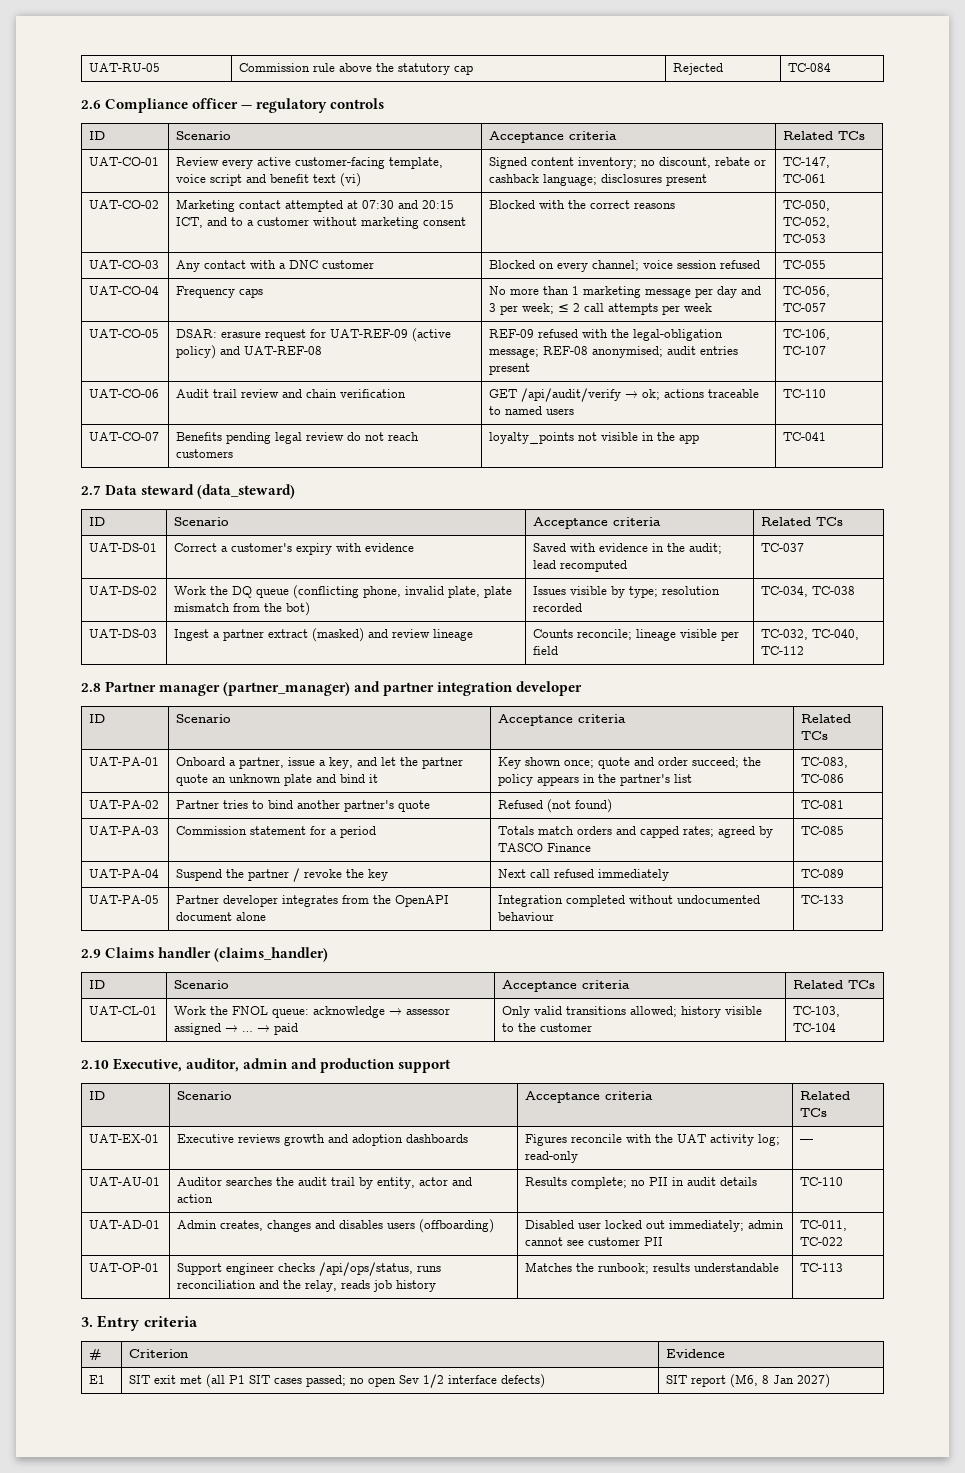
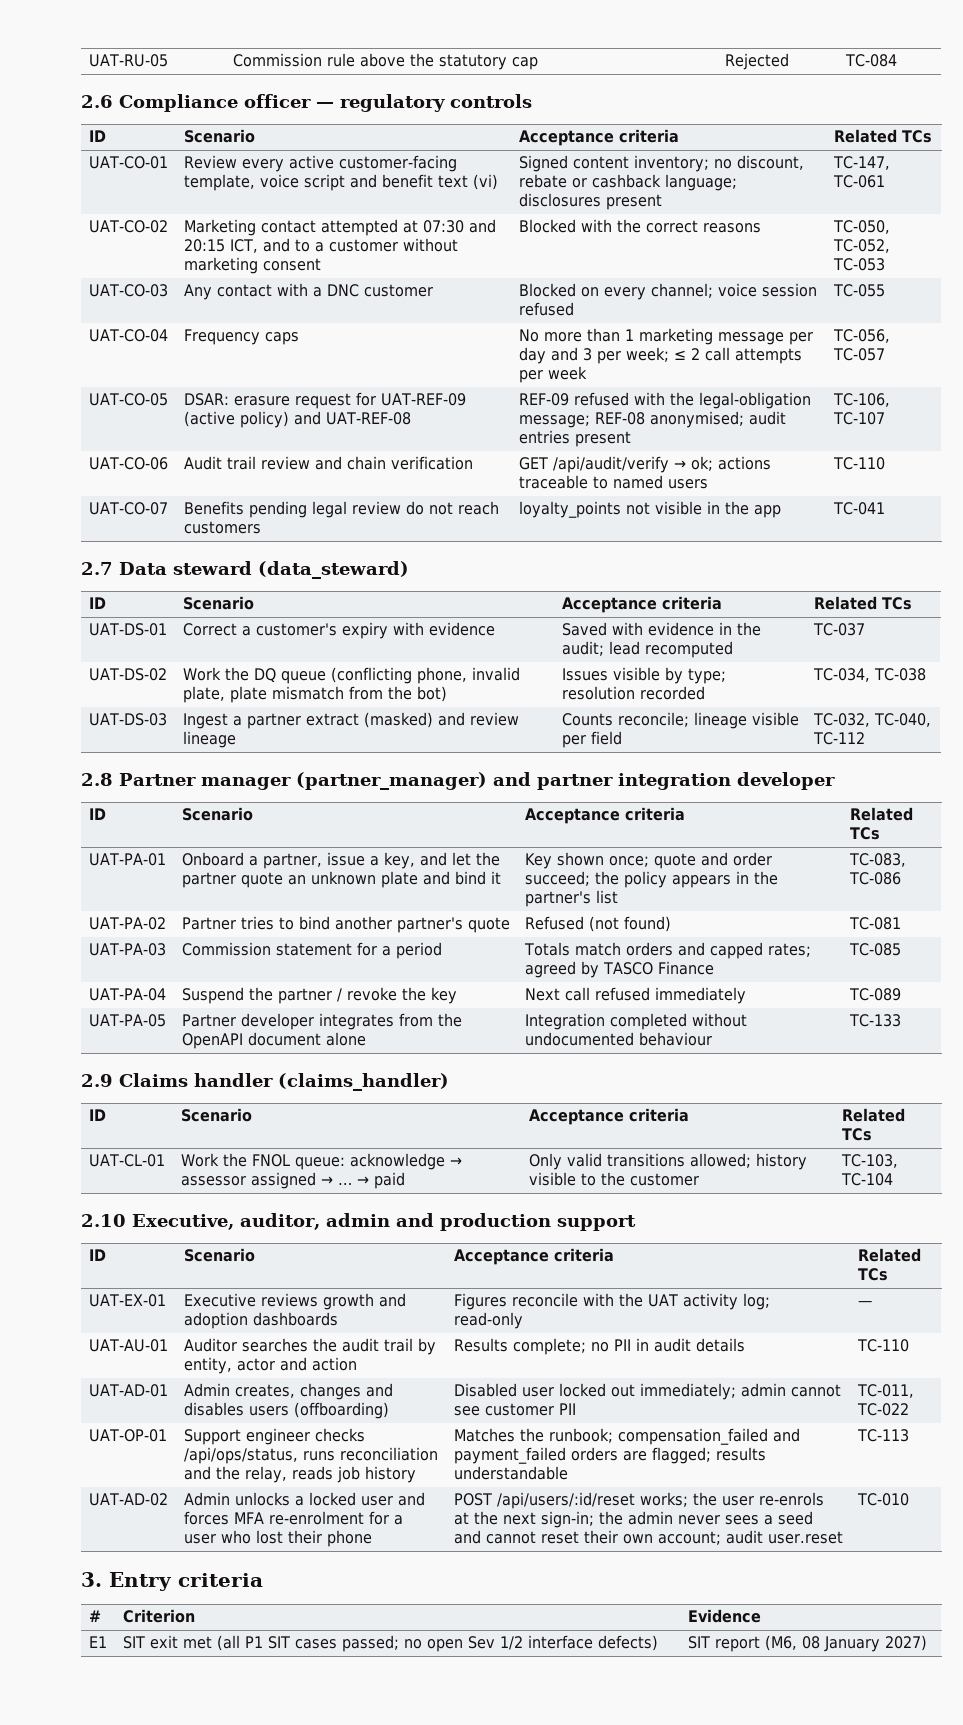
- UAT-OP-01 | Support engineer checks /api/ops/status, runs reconciliation and the relay, reads job history | Matches the runbook; results understandable | TC-113
+ UAT-OP-01 | Support engineer checks /api/ops/status, runs reconciliation and the relay, reads job history | Matches the runbook; compensation_failed and payment_failed orders are flagged; results understandable | TC-113
+ UAT-AD-02 | Admin unlocks a locked user and forces MFA re-enrolment for a user who lost their phone | POST /api/users/:id/reset works; the user re-enrols at the next sign-in; the admin never sees a seed and cannot reset their own account; audit user.reset | TC-010
- E1 | SIT exit met (all P1 SIT cases passed; no open Sev 1/2 interface defects) | SIT report (M6, 8 Jan 2027)
+ E1 | SIT exit met (all P1 SIT cases passed; no open Sev 1/2 interface defects) | SIT report (M6, 08 January 2027)

